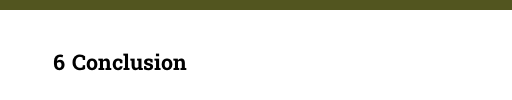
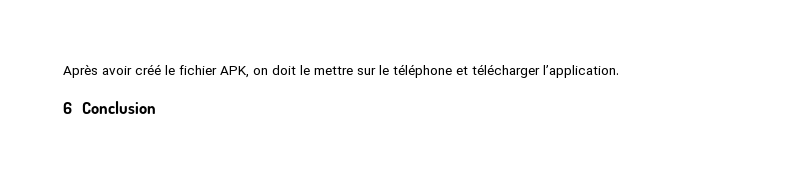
+ Après avoir créé le fichier APK, on doit le mettre sur le téléphone et télécharger l’application.

